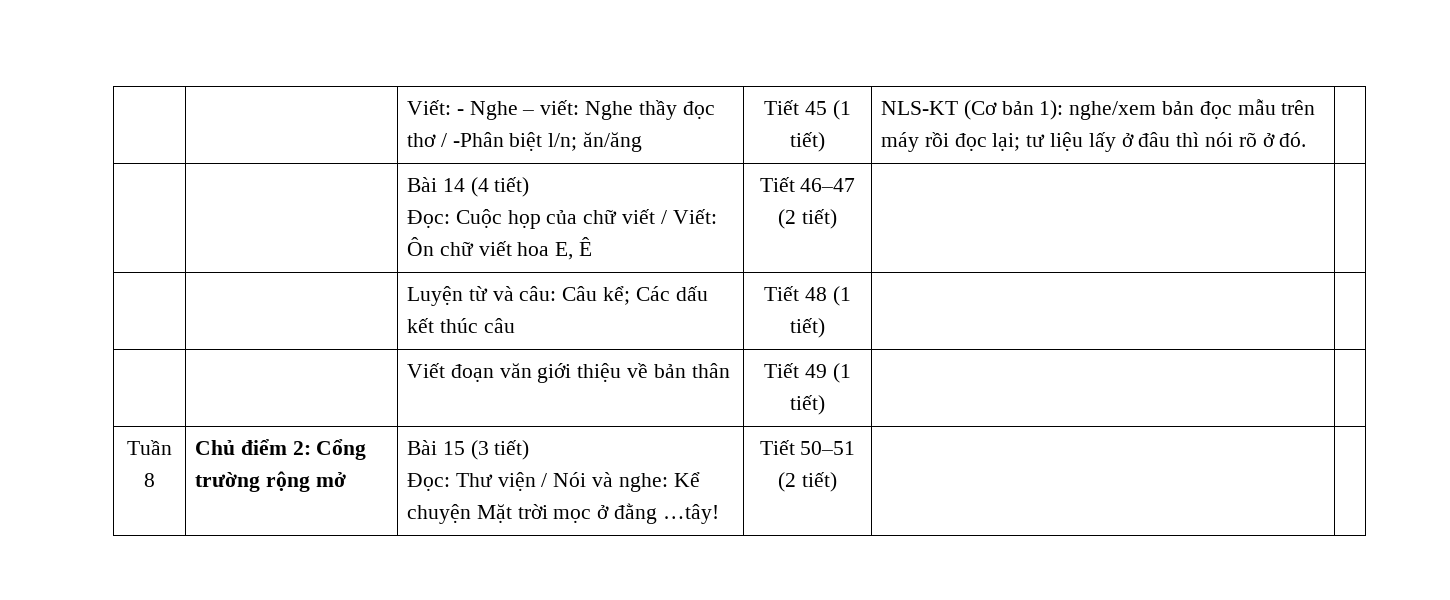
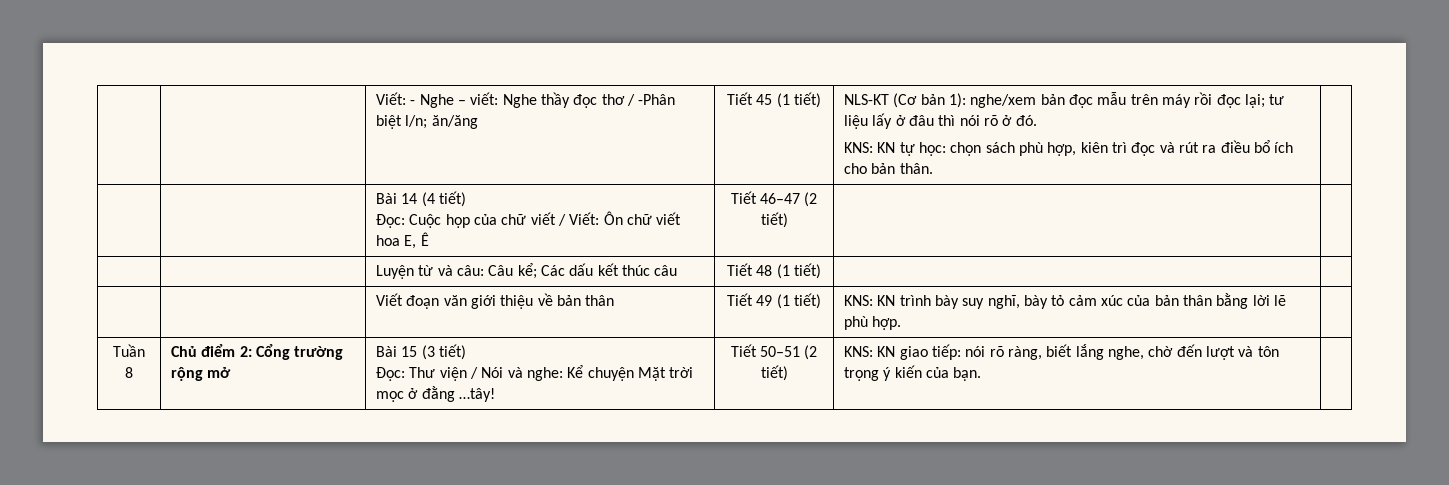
+ KNS: KN tự học: chọn sách phù hợp, kiên trì đọc và rút ra điều bổ ích cho bản thân.
- | | Viết đoạn văn giới thiệu về bản thân | Tiết 49 (1 tiết) | |
+ | | Viết đoạn văn giới thiệu về bản thân | Tiết 49 (1 tiết) | KNS: KN trình bày suy nghĩ, bày tỏ cảm xúc của bản thân bằng lời lẽ phù hợp. |
+ KNS: KN giao tiếp: nói rõ ràng, biết lắng nghe, chờ đến lượt và tôn trọng ý kiến của bạn.

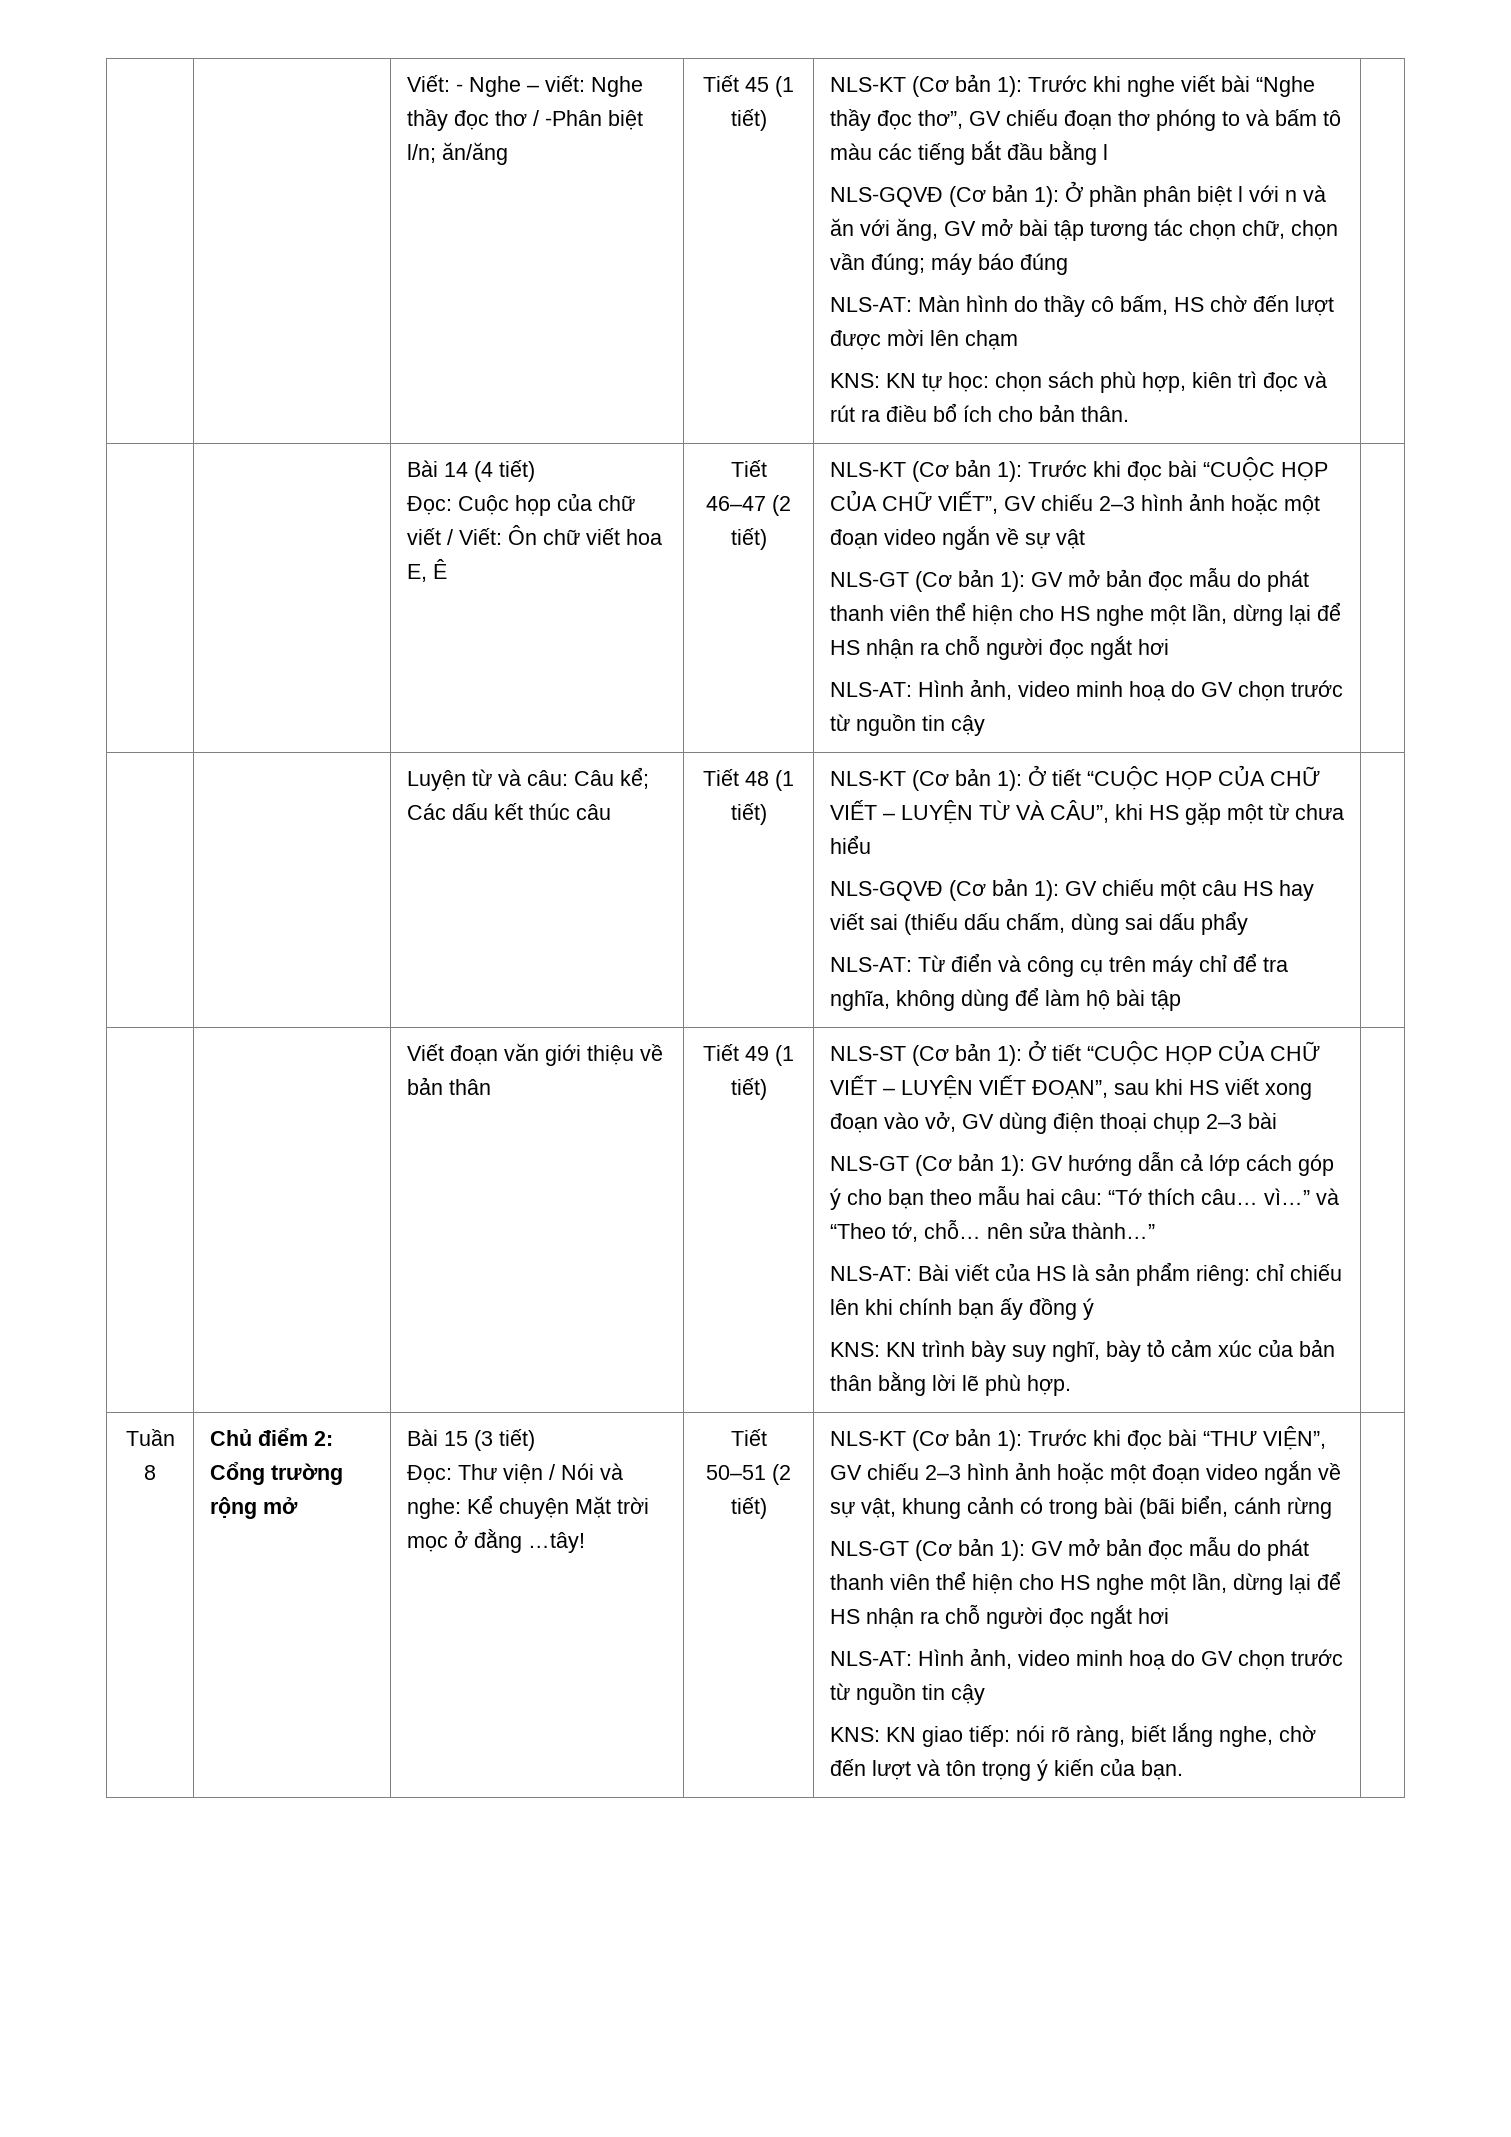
- NLS-KT (Cơ bản 1): nghe/xem bản đọc mẫu trên máy rồi đọc lại; tư liệu lấy ở đâu thì nói rõ ở đó.
+ NLS-KT (Cơ bản 1): Trước khi nghe viết bài “Nghe thầy đọc thơ”, GV chiếu đoạn thơ phóng to và bấm tô màu các tiếng bắt đầu bằng l
+ NLS-GQVĐ (Cơ bản 1): Ở phần phân biệt l với n và ăn với ăng, GV mở bài tập tương tác chọn chữ, chọn vần đúng; máy báo đúng
+ NLS-AT: Màn hình do thầy cô bấm, HS chờ đến lượt được mời lên chạm
+ NLS-KT (Cơ bản 1): Trước khi đọc bài “CUỘC HỌP CỦA CHỮ VIẾT”, GV chiếu 2–3 hình ảnh hoặc một đoạn video ngắn về sự vật
+ NLS-GT (Cơ bản 1): GV mở bản đọc mẫu do phát thanh viên thể hiện cho HS nghe một lần, dừng lại để HS nhận ra chỗ người đọc ngắt hơi
+ NLS-AT: Hình ảnh, video minh hoạ do GV chọn trước từ nguồn tin cậy
+ NLS-KT (Cơ bản 1): Ở tiết “CUỘC HỌP CỦA CHỮ VIẾT – LUYỆN TỪ VÀ CÂU”, khi HS gặp một từ chưa hiểu
+ NLS-GQVĐ (Cơ bản 1): GV chiếu một câu HS hay viết sai (thiếu dấu chấm, dùng sai dấu phẩy
+ NLS-AT: Từ điển và công cụ trên máy chỉ để tra nghĩa, không dùng để làm hộ bài tập
+ NLS-ST (Cơ bản 1): Ở tiết “CUỘC HỌP CỦA CHỮ VIẾT – LUYỆN VIẾT ĐOẠN”, sau khi HS viết xong đoạn vào vở, GV dùng điện thoại chụp 2–3 bài
+ NLS-GT (Cơ bản 1): GV hướng dẫn cả lớp cách góp ý cho bạn theo mẫu hai câu: “Tớ thích câu… vì…” và “Theo tớ, chỗ… nên sửa thành…”
+ NLS-AT: Bài viết của HS là sản phẩm riêng: chỉ chiếu lên khi chính bạn ấy đồng ý
+ NLS-KT (Cơ bản 1): Trước khi đọc bài “THƯ VIỆN”, GV chiếu 2–3 hình ảnh hoặc một đoạn video ngắn về sự vật, khung cảnh có trong bài (bãi biển, cánh rừng
+ NLS-GT (Cơ bản 1): GV mở bản đọc mẫu do phát thanh viên thể hiện cho HS nghe một lần, dừng lại để HS nhận ra chỗ người đọc ngắt hơi
+ NLS-AT: Hình ảnh, video minh hoạ do GV chọn trước từ nguồn tin cậy

